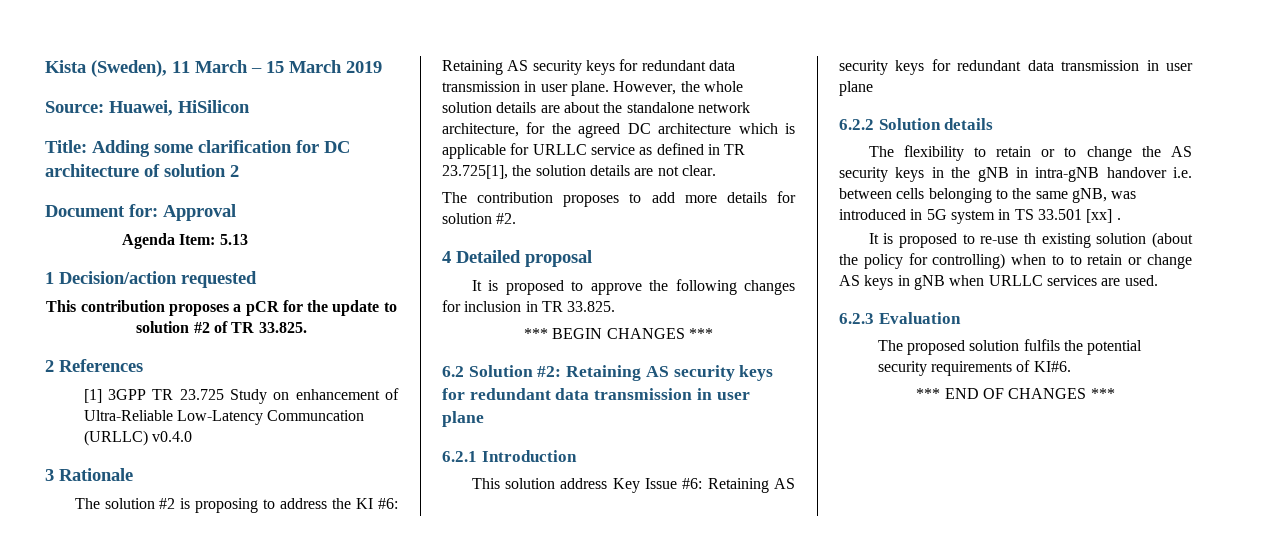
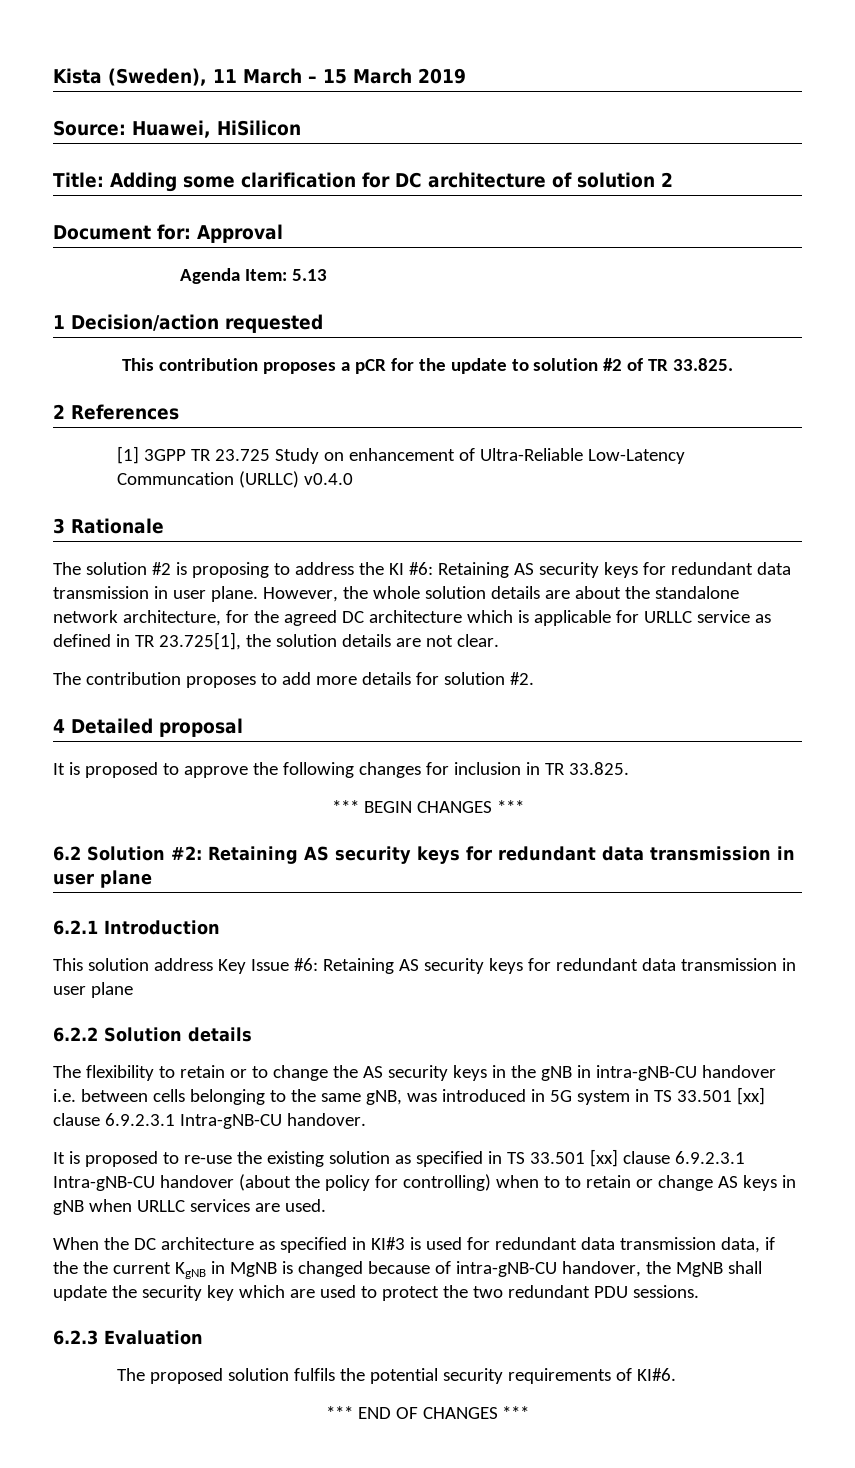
- The flexibility to retain or to change the AS security keys in the gNB in intra-gNB handover i.e. between cells belonging to the same gNB, was introduced in 5G system in TS 33.501 [xx] .
+ The flexibility to retain or to change the AS security keys in the gNB in intra-gNB-CU handover i.e. between cells belonging to the same gNB, was introduced in 5G system in TS 33.501 [xx] clause 6.9.2.3.1 Intra-gNB-CU handover.
- It is proposed to re-use th existing solution (about the policy for controlling) when to to retain or change AS keys in gNB when URLLC services are used.
+ It is proposed to re-use the existing solution as specified in TS 33.501 [xx] clause 6.9.2.3.1 Intra-gNB-CU handover (about the policy for controlling) when to to retain or change AS keys in gNB when URLLC services are used.
+ When the DC architecture as specified in KI#3 is used for redundant data transmission data, if the the current KgNB in MgNB is changed because of intra-gNB-CU handover, the MgNB shall update the security key which are used to protect the two redundant PDU sessions.

